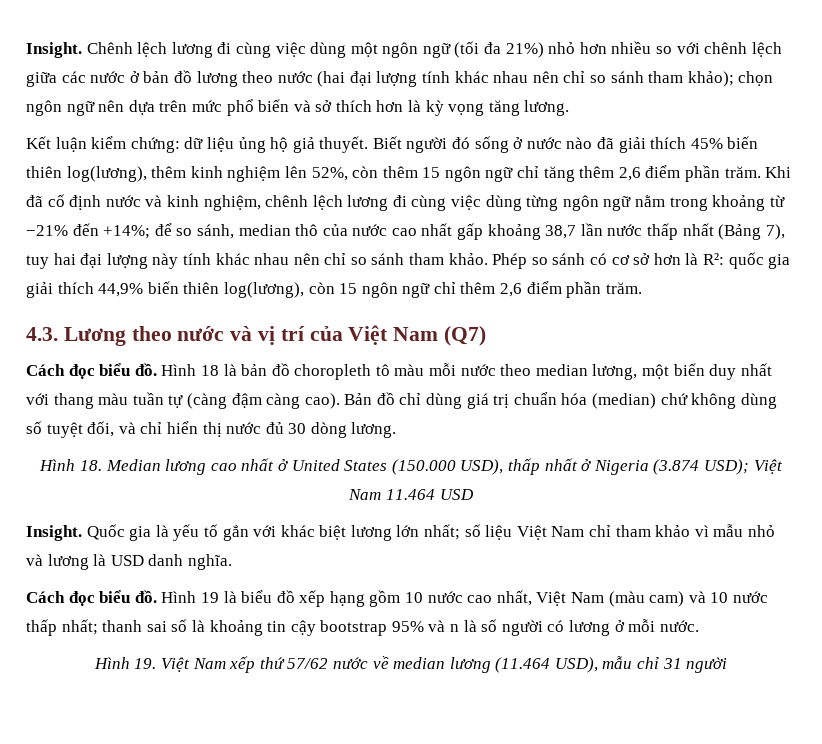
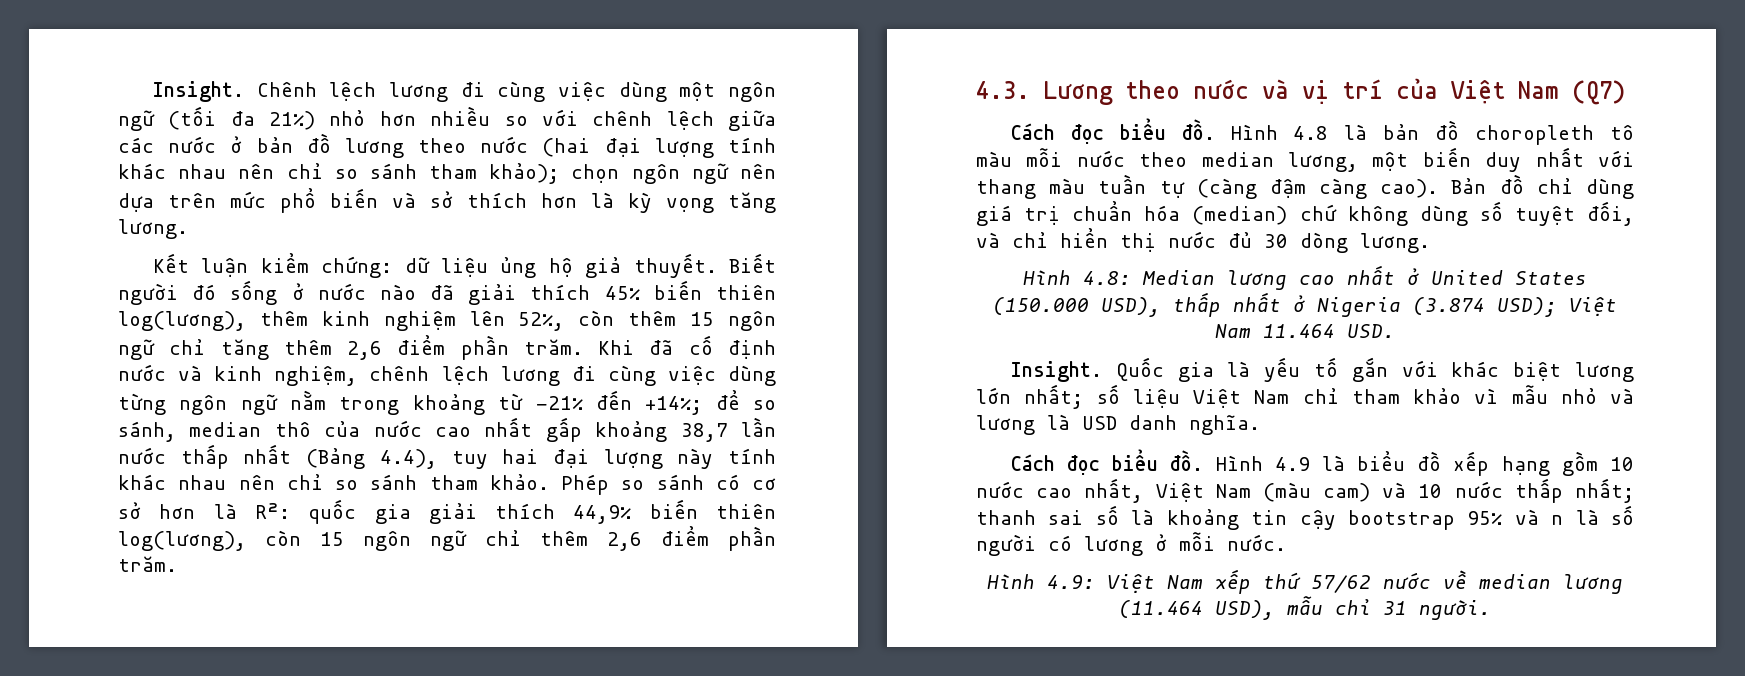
- Khi đã cố định nước và kinh nghiệm, chênh lệch lương đi cùng việc dùng từng ngôn ngữ nằm trong khoảng từ −21% đến +14%; để so sánh, median thô của nước cao nhất gấp khoảng 38,7 lần nước thấp nhất (Bảng 7), tuy hai đại lượng này tính khác nhau nên chỉ so sánh tham khảo.
+ Khi đã cố định nước và kinh nghiệm, chênh lệch lương đi cùng việc dùng từng ngôn ngữ nằm trong khoảng từ −21% đến +14%; để so sánh, median thô của nước cao nhất gấp khoảng 38,7 lần nước thấp nhất (Bảng 4.4), tuy hai đại lượng này tính khác nhau nên chỉ so sánh tham khảo.
- Hình 18 là bản đồ choropleth tô màu mỗi nước theo median lương, một biến duy nhất với thang màu tuần tự (càng đậm càng cao).
+ Hình 4.8 là bản đồ choropleth tô màu mỗi nước theo median lương, một biến duy nhất với thang màu tuần tự (càng đậm càng cao).
- Hình 18. Median lương cao nhất ở United States (150.000 USD), thấp nhất ở Nigeria (3.874 USD); Việt Nam 11.464 USD
+ Hình 4.8: Median lương cao nhất ở United States (150.000 USD), thấp nhất ở Nigeria (3.874 USD); Việt Nam 11.464 USD.
- Hình 19 là biểu đồ xếp hạng gồm 10 nước cao nhất, Việt Nam (màu cam) và 10 nước thấp nhất; thanh sai số là khoảng tin cậy bootstrap 95% và n là số người có lương ở mỗi nước.
+ Hình 4.9 là biểu đồ xếp hạng gồm 10 nước cao nhất, Việt Nam (màu cam) và 10 nước thấp nhất; thanh sai số là khoảng tin cậy bootstrap 95% và n là số người có lương ở mỗi nước.
- Hình 19. Việt Nam xếp thứ 57/62 nước về median lương (11.464 USD), mẫu chỉ 31 người
+ Hình 4.9: Việt Nam xếp thứ 57/62 nước về median lương (11.464 USD), mẫu chỉ 31 người.

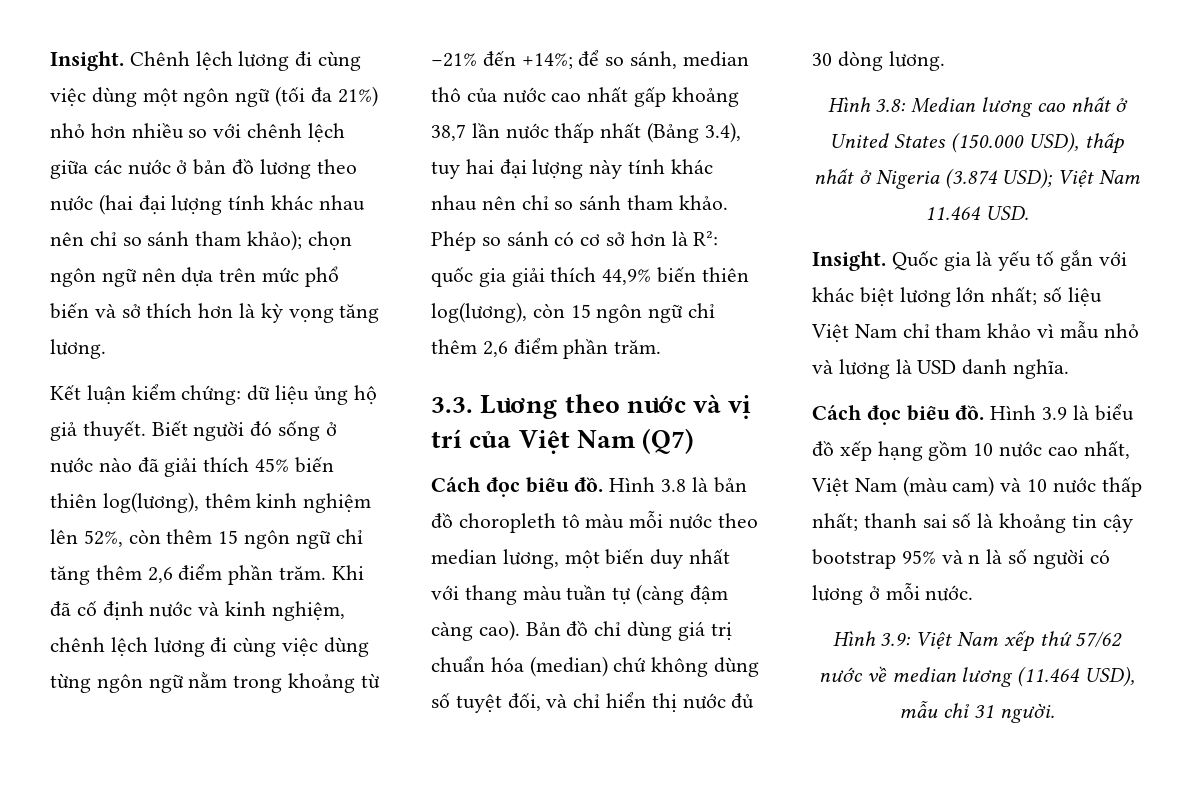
- Khi đã cố định nước và kinh nghiệm, chênh lệch lương đi cùng việc dùng từng ngôn ngữ nằm trong khoảng từ −21% đến +14%; để so sánh, median thô của nước cao nhất gấp khoảng 38,7 lần nước thấp nhất (Bảng 4.4), tuy hai đại lượng này tính khác nhau nên chỉ so sánh tham khảo.
+ Khi đã cố định nước và kinh nghiệm, chênh lệch lương đi cùng việc dùng từng ngôn ngữ nằm trong khoảng từ −21% đến +14%; để so sánh, median thô của nước cao nhất gấp khoảng 38,7 lần nước thấp nhất (Bảng 3.4), tuy hai đại lượng này tính khác nhau nên chỉ so sánh tham khảo.
- 4.3. Lương theo nước và vị trí của Việt Nam (Q7)
+ 3.3. Lương theo nước và vị trí của Việt Nam (Q7)
- Hình 4.8 là bản đồ choropleth tô màu mỗi nước theo median lương, một biến duy nhất với thang màu tuần tự (càng đậm càng cao).
+ Hình 3.8 là bản đồ choropleth tô màu mỗi nước theo median lương, một biến duy nhất với thang màu tuần tự (càng đậm càng cao).
- Hình 4.8: Median lương cao nhất ở United States (150.000 USD), thấp nhất ở Nigeria (3.874 USD); Việt Nam 11.464 USD.
+ Hình 3.8: Median lương cao nhất ở United States (150.000 USD), thấp nhất ở Nigeria (3.874 USD); Việt Nam 11.464 USD.
- Hình 4.9 là biểu đồ xếp hạng gồm 10 nước cao nhất, Việt Nam (màu cam) và 10 nước thấp nhất; thanh sai số là khoảng tin cậy bootstrap 95% và n là số người có lương ở mỗi nước.
+ Hình 3.9 là biểu đồ xếp hạng gồm 10 nước cao nhất, Việt Nam (màu cam) và 10 nước thấp nhất; thanh sai số là khoảng tin cậy bootstrap 95% và n là số người có lương ở mỗi nước.
- Hình 4.9: Việt Nam xếp thứ 57/62 nước về median lương (11.464 USD), mẫu chỉ 31 người.
+ Hình 3.9: Việt Nam xếp thứ 57/62 nước về median lương (11.464 USD), mẫu chỉ 31 người.

